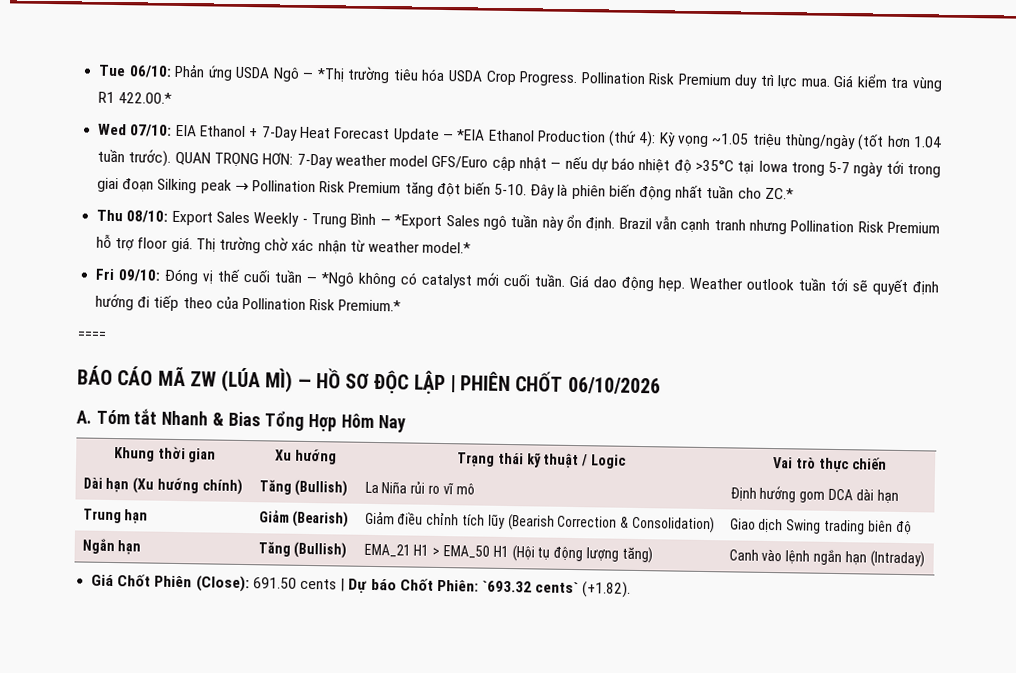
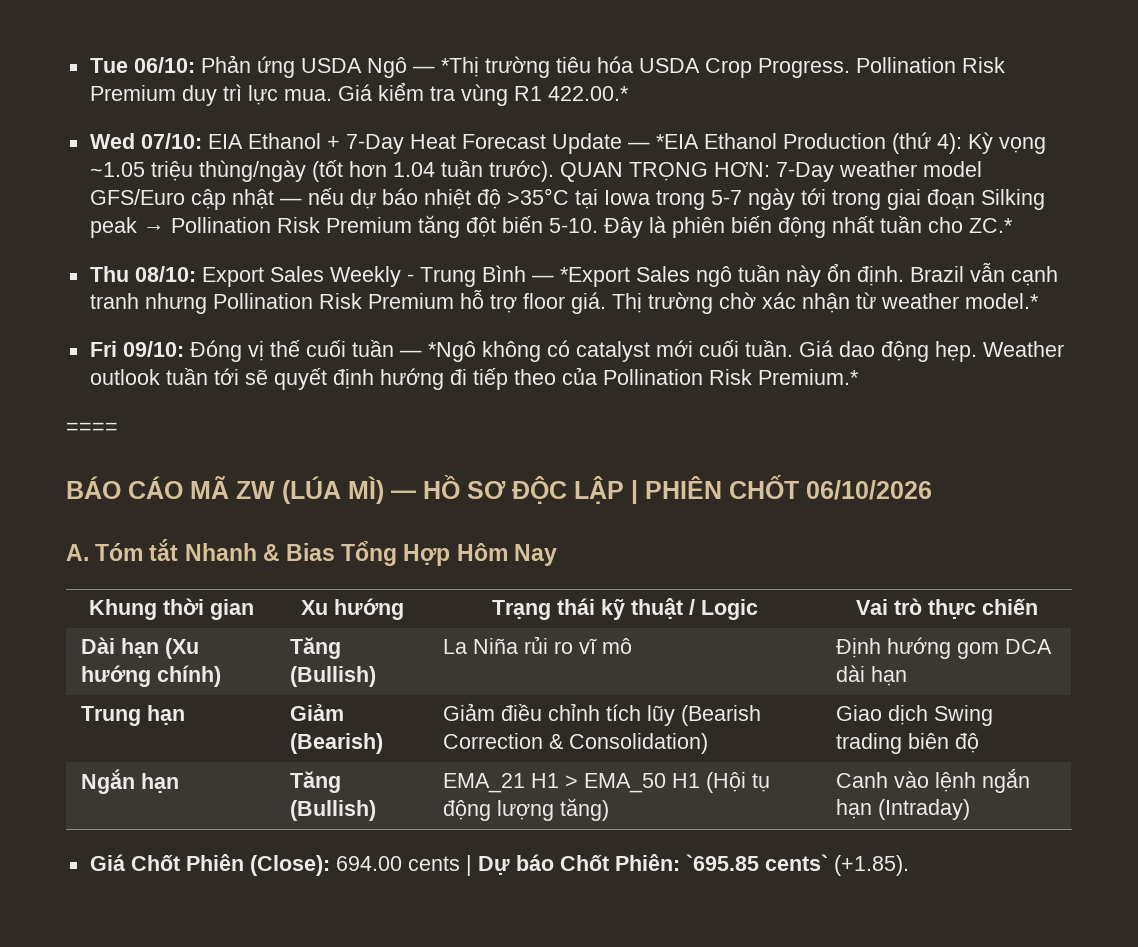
- Giá Chốt Phiên (Close): 691.50 cents | Dự báo Chốt Phiên: `693.32 cents` (+1.82).
+ Giá Chốt Phiên (Close): 694.00 cents | Dự báo Chốt Phiên: `695.85 cents` (+1.85).

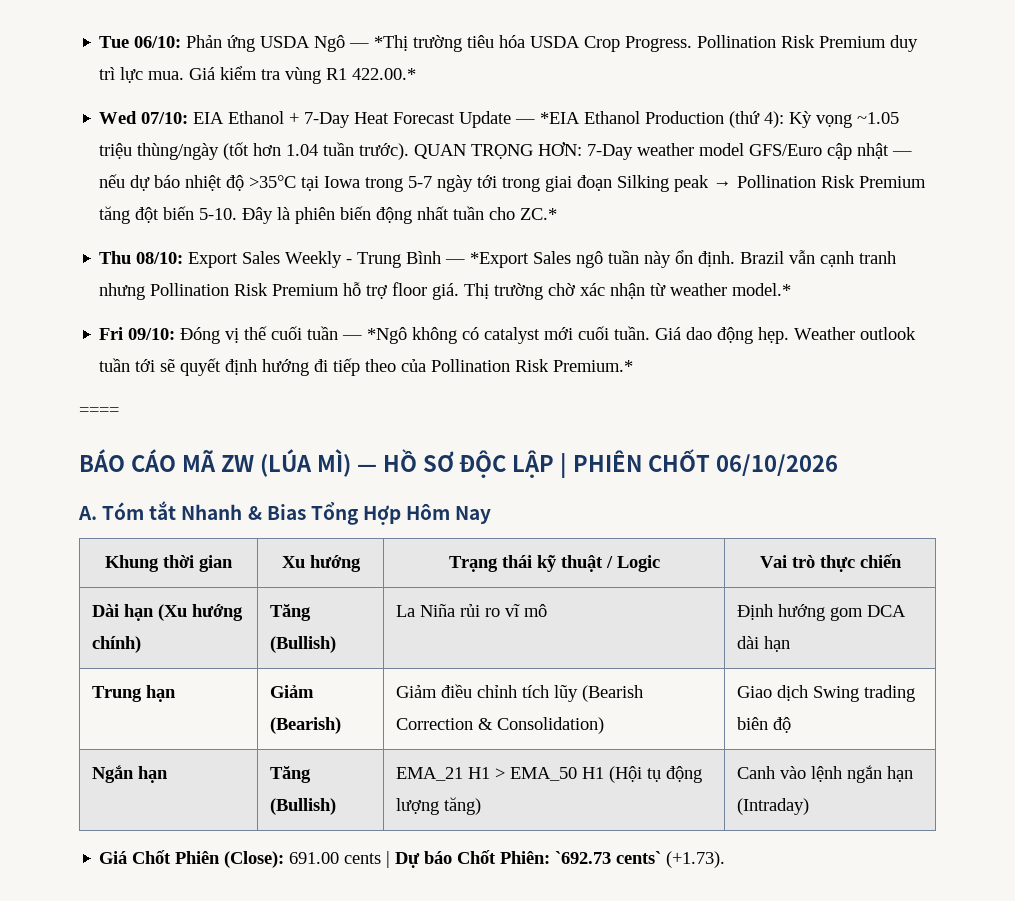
- Giá Chốt Phiên (Close): 694.00 cents | Dự báo Chốt Phiên: `695.85 cents` (+1.85).
+ Giá Chốt Phiên (Close): 691.00 cents | Dự báo Chốt Phiên: `692.73 cents` (+1.73).

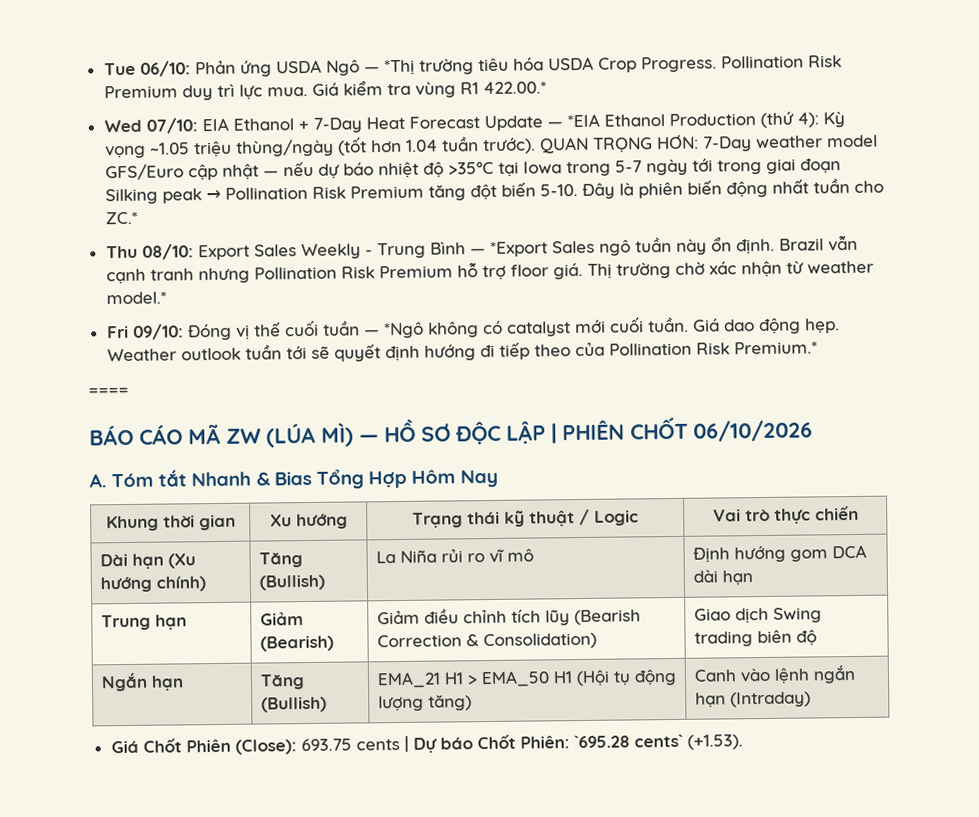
- Giá Chốt Phiên (Close): 691.00 cents | Dự báo Chốt Phiên: `692.73 cents` (+1.73).
+ Giá Chốt Phiên (Close): 693.75 cents | Dự báo Chốt Phiên: `695.28 cents` (+1.53).

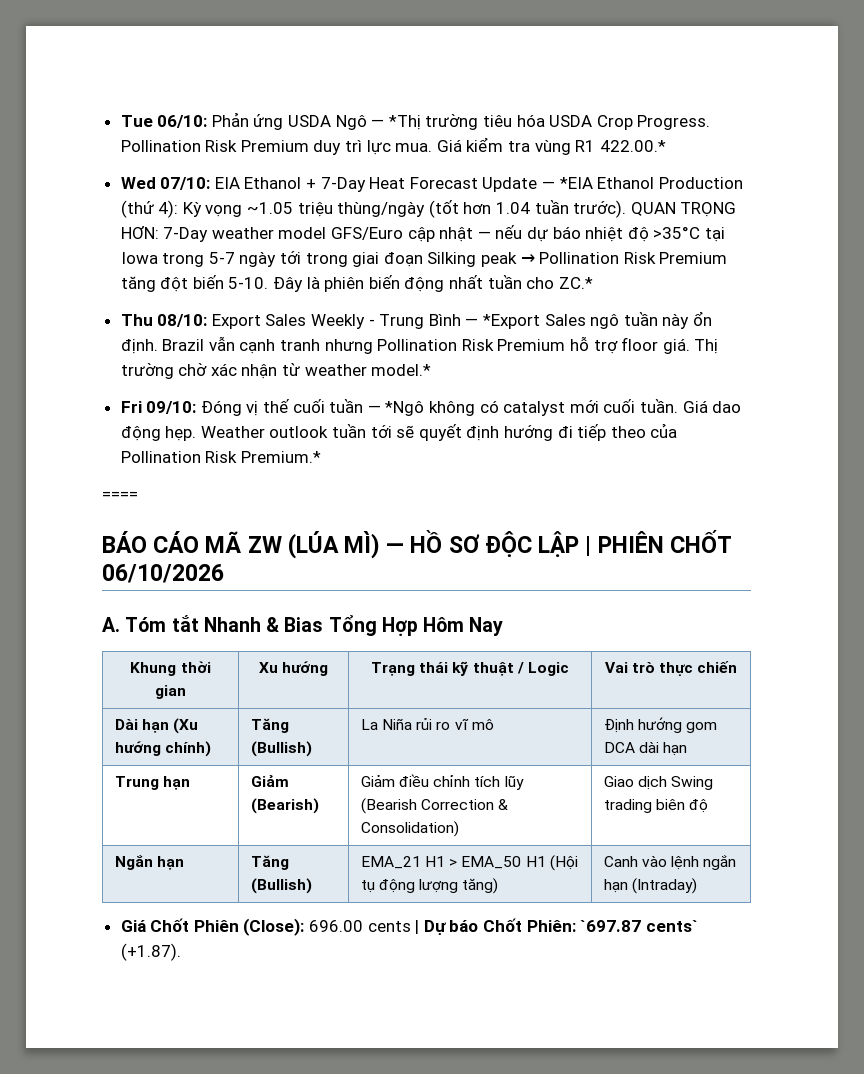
- Giá Chốt Phiên (Close): 693.75 cents | Dự báo Chốt Phiên: `695.28 cents` (+1.53).
+ Giá Chốt Phiên (Close): 696.00 cents | Dự báo Chốt Phiên: `697.87 cents` (+1.87).

